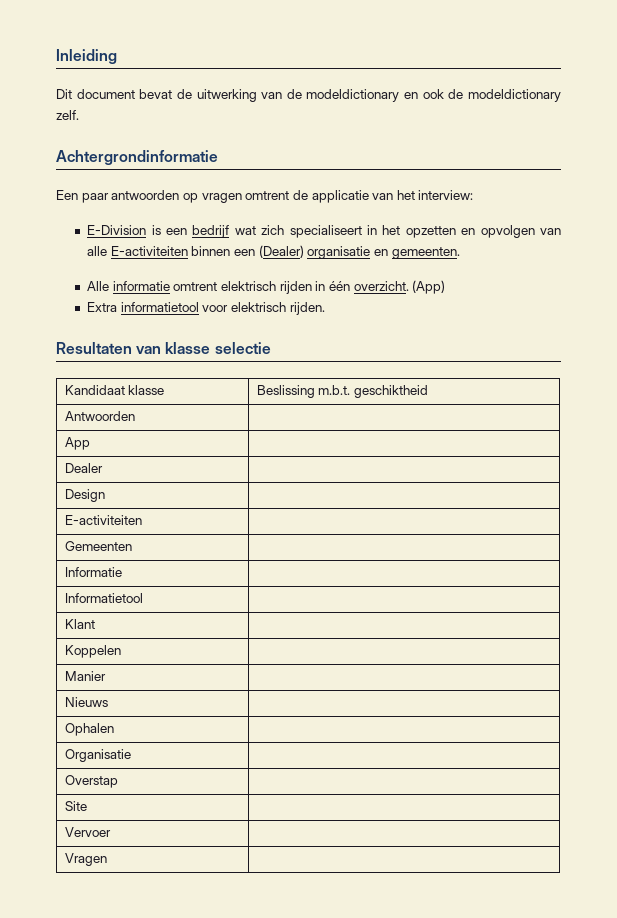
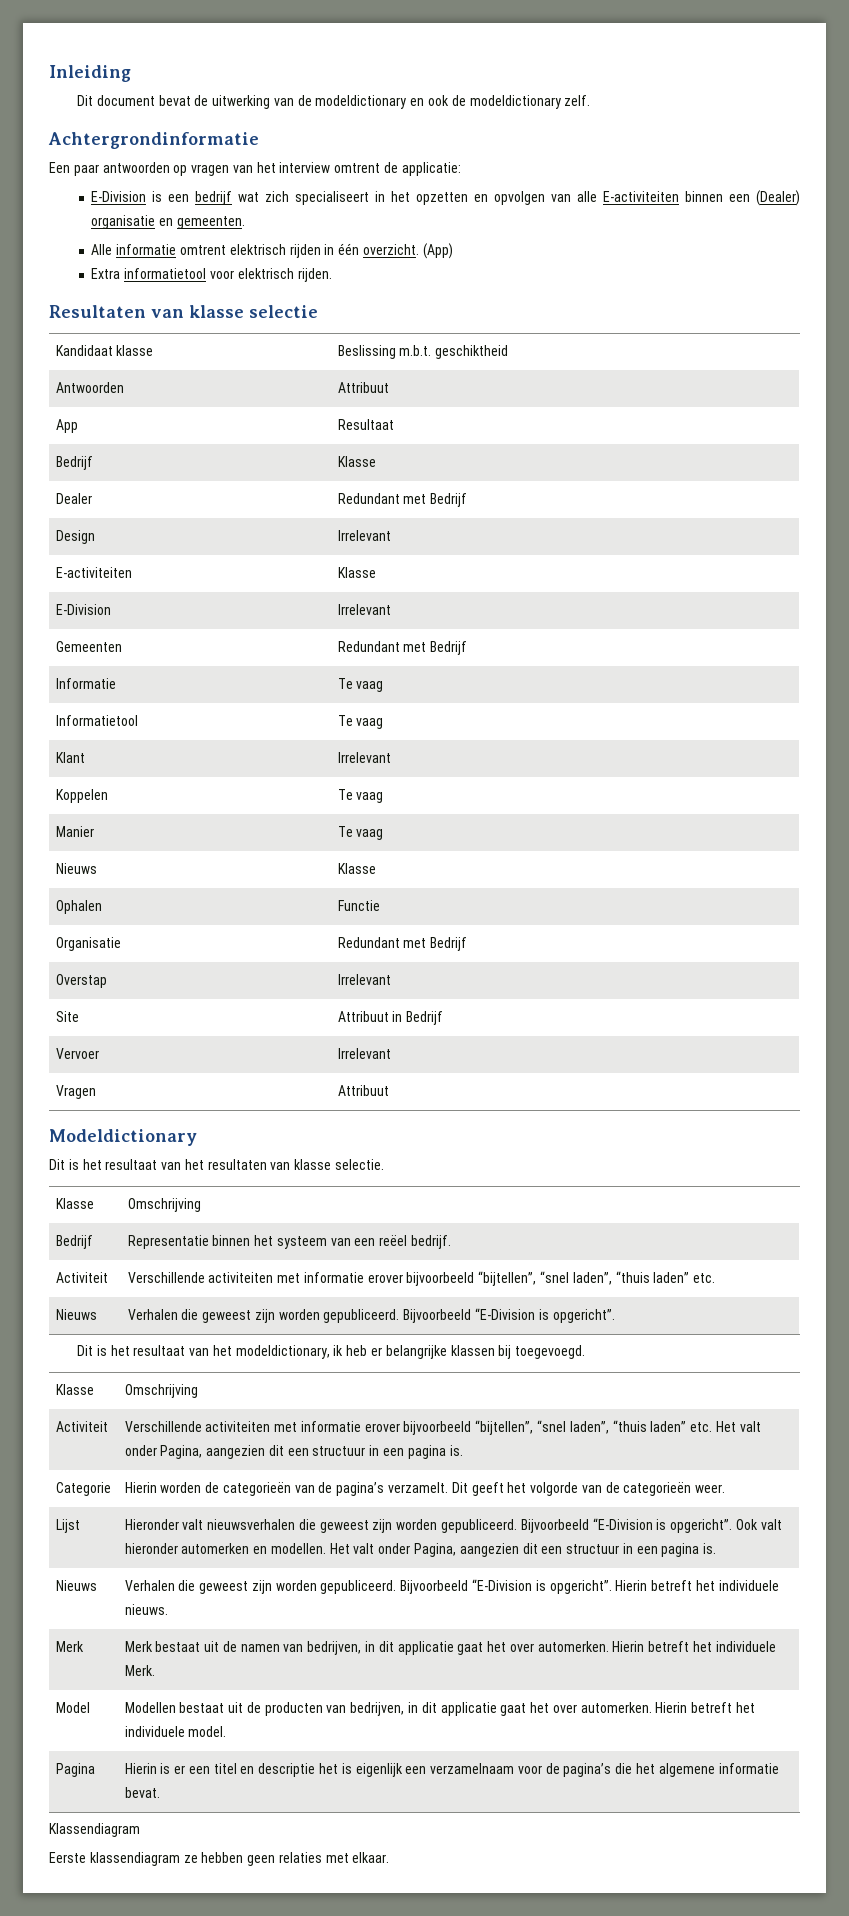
- Een paar antwoorden op vragen omtrent de applicatie van het interview:
+ Een paar antwoorden op vragen van het interview omtrent de applicatie:
- Antwoorden |
+ Antwoorden | Attribuut
- App |
- Dealer |
+ App | Resultaat
+ Bedrijf | Klasse
+ Dealer | Redundant met Bedrijf
- Design |
+ Design | Irrelevant
- E-activiteiten |
- Gemeenten |
+ E-activiteiten | Klasse
+ E-Division | Irrelevant
+ Gemeenten | Redundant met Bedrijf
- Informatie |
+ Informatie | Te vaag
- Informatietool |
+ Informatietool | Te vaag
- Klant |
+ Klant | Irrelevant
- Koppelen |
+ Koppelen | Te vaag
- Manier |
- Nieuws |
+ Manier | Te vaag
+ Nieuws | Klasse
- Ophalen |
+ Ophalen | Functie
- Organisatie |
+ Organisatie | Redundant met Bedrijf
- Overstap |
+ Overstap | Irrelevant
- Site |
+ Site | Attribuut in Bedrijf
- Vervoer |
+ Vervoer | Irrelevant
- Vragen |
+ Vragen | Attribuut
+ Modeldictionary
+ Dit is het resultaat van het resultaten van klasse selectie.
+ Klasse | Omschrijving
+ Bedrijf | Representatie binnen het systeem van een reëel bedrijf.
+ Activiteit | Verschillende activiteiten met informatie erover bijvoorbeeld “bijtellen”, “snel laden”, “thuis laden” etc.
+ Nieuws | Verhalen die geweest zijn worden gepubliceerd. Bijvoorbeeld “E-Division is opgericht”.
+ Dit is het resultaat van het modeldictionary, ik heb er belangrijke klassen bij toegevoegd.
+ Klasse | Omschrijving
+ Activiteit | Verschillende activiteiten met informatie erover bijvoorbeeld “bijtellen”, “snel laden”, “thuis laden” etc. Het valt onder Pagina, aangezien dit een structuur in een pagina is.
+ Categorie | Hierin worden de categorieën van de pagina’s verzamelt. Dit geeft het volgorde van de categorieën weer.
+ Lijst | Hieronder valt nieuwsverhalen die geweest zijn worden gepubliceerd. Bijvoorbeeld “E-Division is opgericht”. Ook valt hieronder automerken en modellen. Het valt onder Pagina, aangezien dit een structuur in een pagina is.
+ Nieuws | Verhalen die geweest zijn worden gepubliceerd. Bijvoorbeeld “E-Division is opgericht”. Hierin betreft het individuele nieuws.
+ Merk | Merk bestaat uit de namen van bedrijven, in dit applicatie gaat het over automerken. Hierin betreft het individuele Merk.
+ Model | Modellen bestaat uit de producten van bedrijven, in dit applicatie gaat het over automerken. Hierin betreft het individuele model.
+ Pagina | Hierin is er een titel en descriptie het is eigenlijk een verzamelnaam voor de pagina’s die het algemene informatie bevat.
+ Klassendiagram
+ Eerste klassendiagram ze hebben geen relaties met elkaar.

